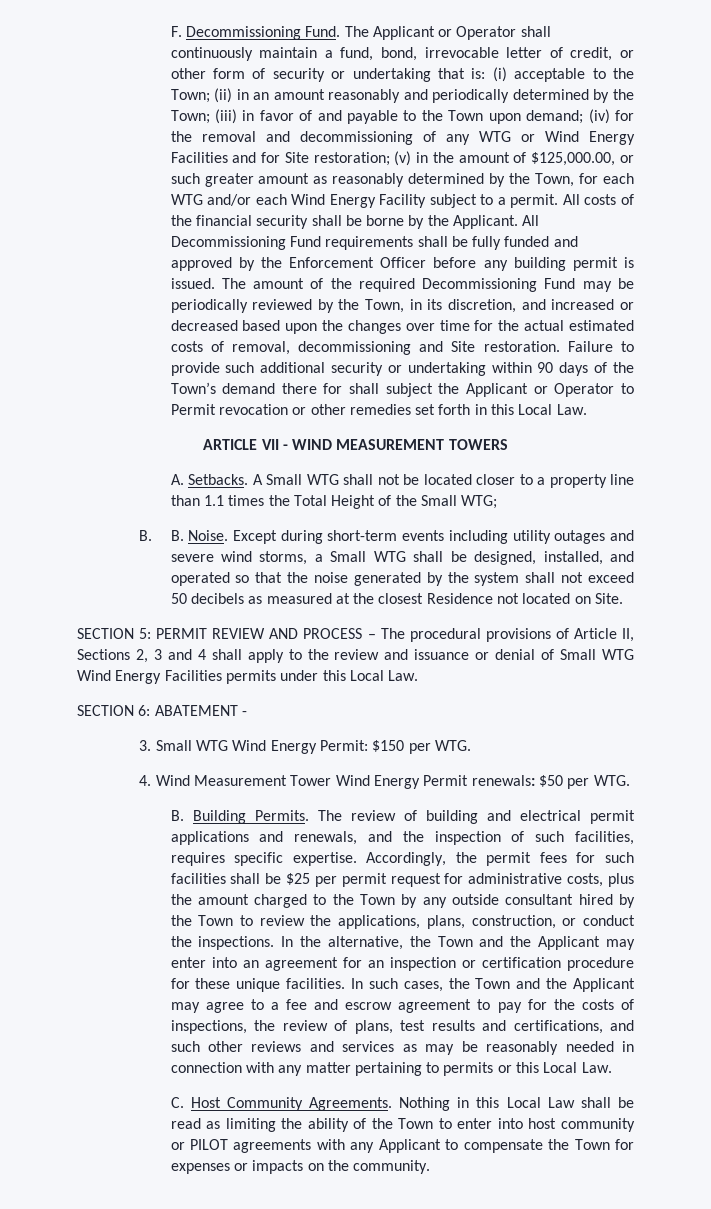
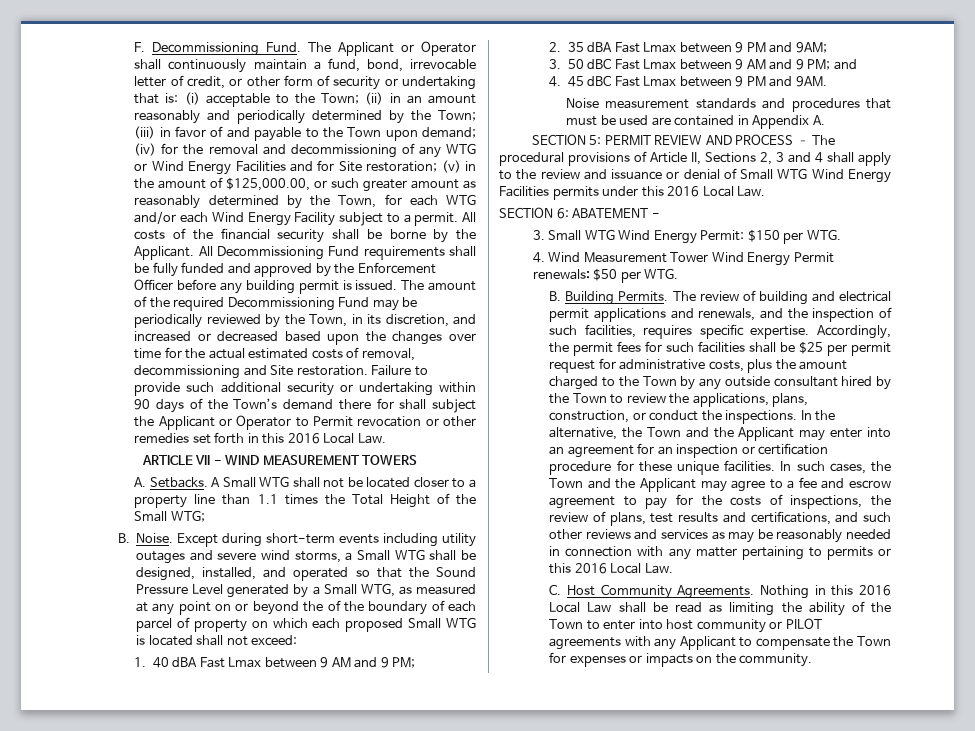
- Failure to provide such additional security or undertaking within 90 days of the Town’s demand there for shall subject the Applicant or Operator to Permit revocation or other remedies set forth in this Local Law.
+ Failure to provide such additional security or undertaking within 90 days of the Town’s demand there for shall subject the Applicant or Operator to Permit revocation or other remedies set forth in this 2016 Local Law.
- B. B. Noise.
+ B. Noise.
- Except during short-term events including utility outages and severe wind storms, a Small WTG shall be designed, installed, and operated so that the noise generated by the system shall not exceed 50 decibels as measured at the closest Residence not located on Site.
+ Except during short-term events including utility outages and severe wind storms, a Small WTG shall be designed, installed, and operated so that the Sound Pressure Level generated by a Small WTG, as measured at any point on or beyond the of the boundary of each parcel of property on which each proposed Small WTG is located shall not exceed:
+ 1. 40 dBA Fast Lmax between 9 AM and 9 PM;
+ 2. 35 dBA Fast Lmax between 9 PM and 9AM;
+ 3. 50 dBC Fast Lmax between 9 AM and 9 PM; and
+ 4. 45 dBC Fast Lmax between 9 PM and 9AM.
+ Noise measurement standards and procedures that must be used are contained in Appendix A.
- SECTION 5: PERMIT REVIEW AND PROCESS – The procedural provisions of Article II, Sections 2, 3 and 4 shall apply to the review and issuance or denial of Small WTG Wind Energy Facilities permits under this Local Law.
+ SECTION 5: PERMIT REVIEW AND PROCESS – The procedural provisions of Article II, Sections 2, 3 and 4 shall apply to the review and issuance or denial of Small WTG Wind Energy Facilities permits under this 2016 Local Law.
- In such cases, the Town and the Applicant may agree to a fee and escrow agreement to pay for the costs of inspections, the review of plans, test results and certifications, and such other reviews and services as may be reasonably needed in connection with any matter pertaining to permits or this Local Law.
+ In such cases, the Town and the Applicant may agree to a fee and escrow agreement to pay for the costs of inspections, the review of plans, test results and certifications, and such other reviews and services as may be reasonably needed in connection with any matter pertaining to permits or this 2016 Local Law.
- Nothing in this Local Law shall be read as limiting the ability of the Town to enter into host community or PILOT agreements with any Applicant to compensate the Town for expenses or impacts on the community.
+ Nothing in this 2016 Local Law shall be read as limiting the ability of the Town to enter into host community or PILOT agreements with any Applicant to compensate the Town for expenses or impacts on the community.

